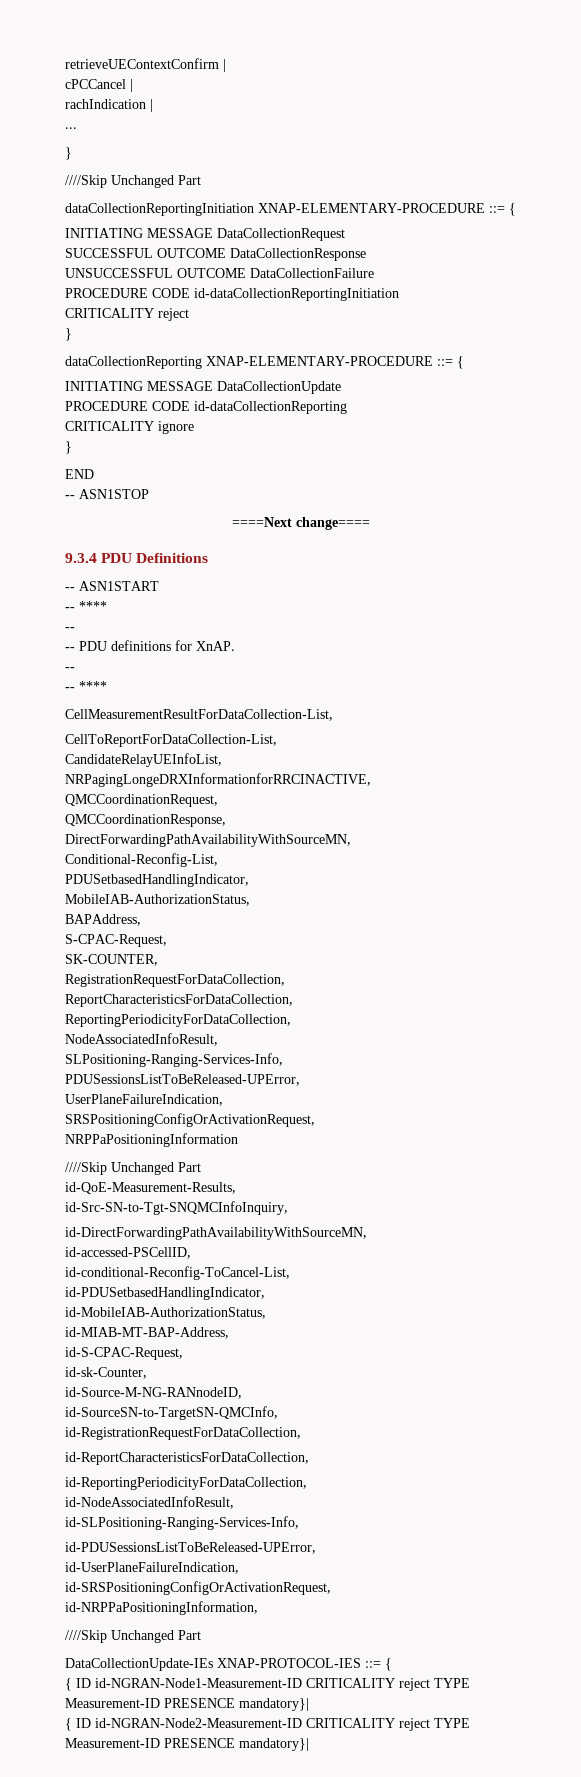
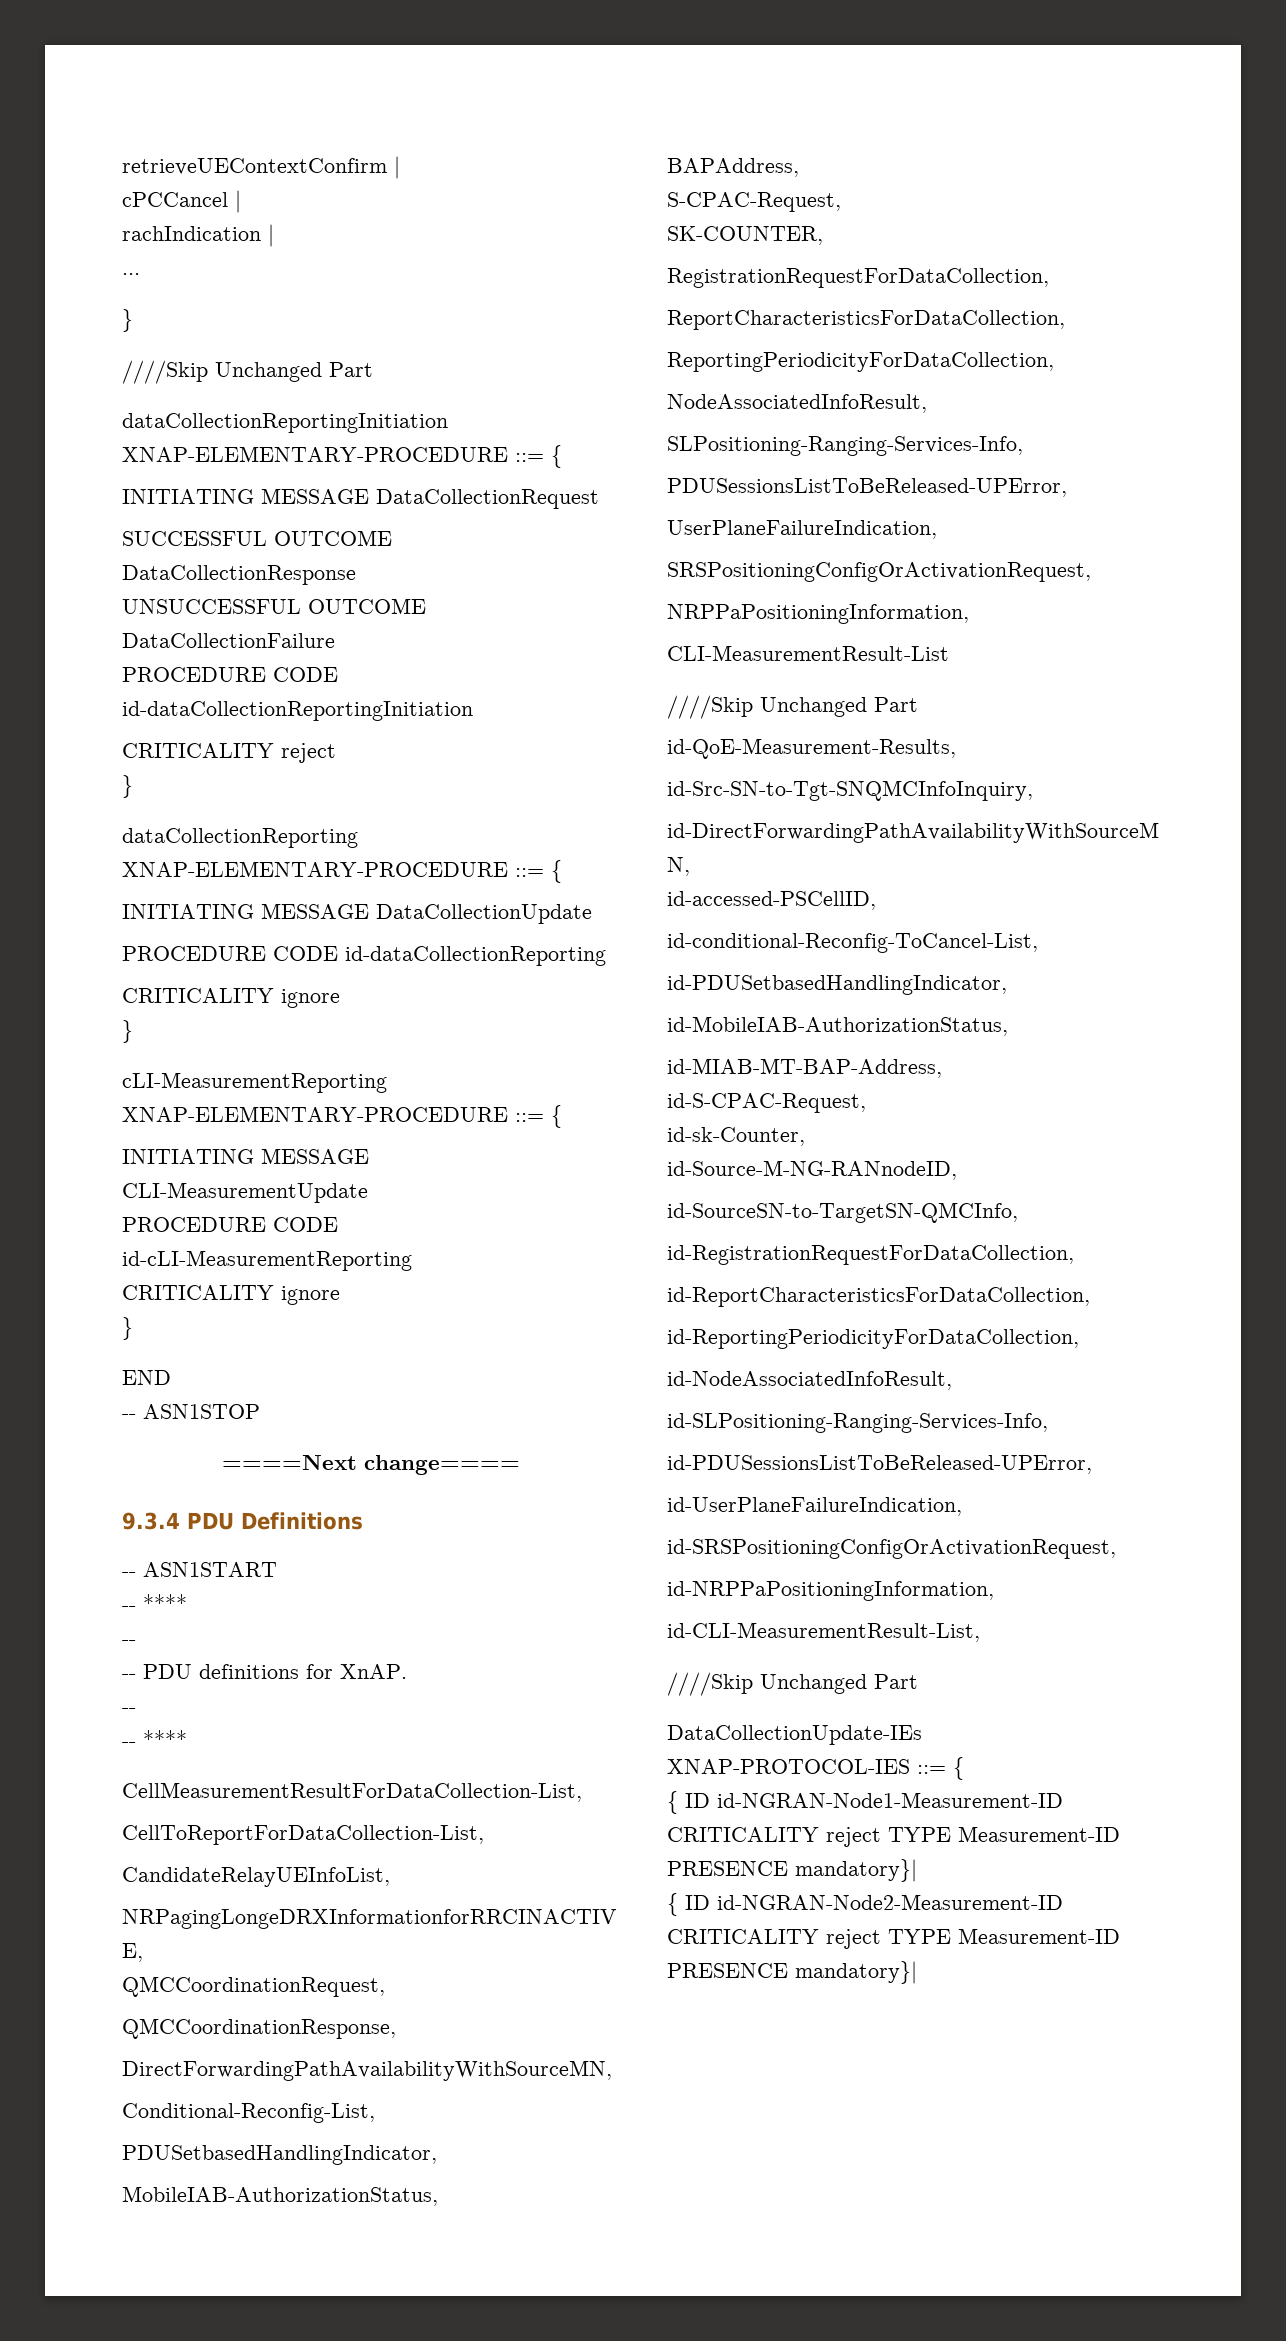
+ cLI-MeasurementReporting XNAP-ELEMENTARY-PROCEDURE ::= {
+ INITIATING MESSAGE CLI-MeasurementUpdate
+ PROCEDURE CODE id-cLI-MeasurementReporting
+ CRITICALITY ignore
+ }
- NRPPaPositioningInformation
+ NRPPaPositioningInformation,
+ CLI-MeasurementResult-List
+ id-CLI-MeasurementResult-List,

